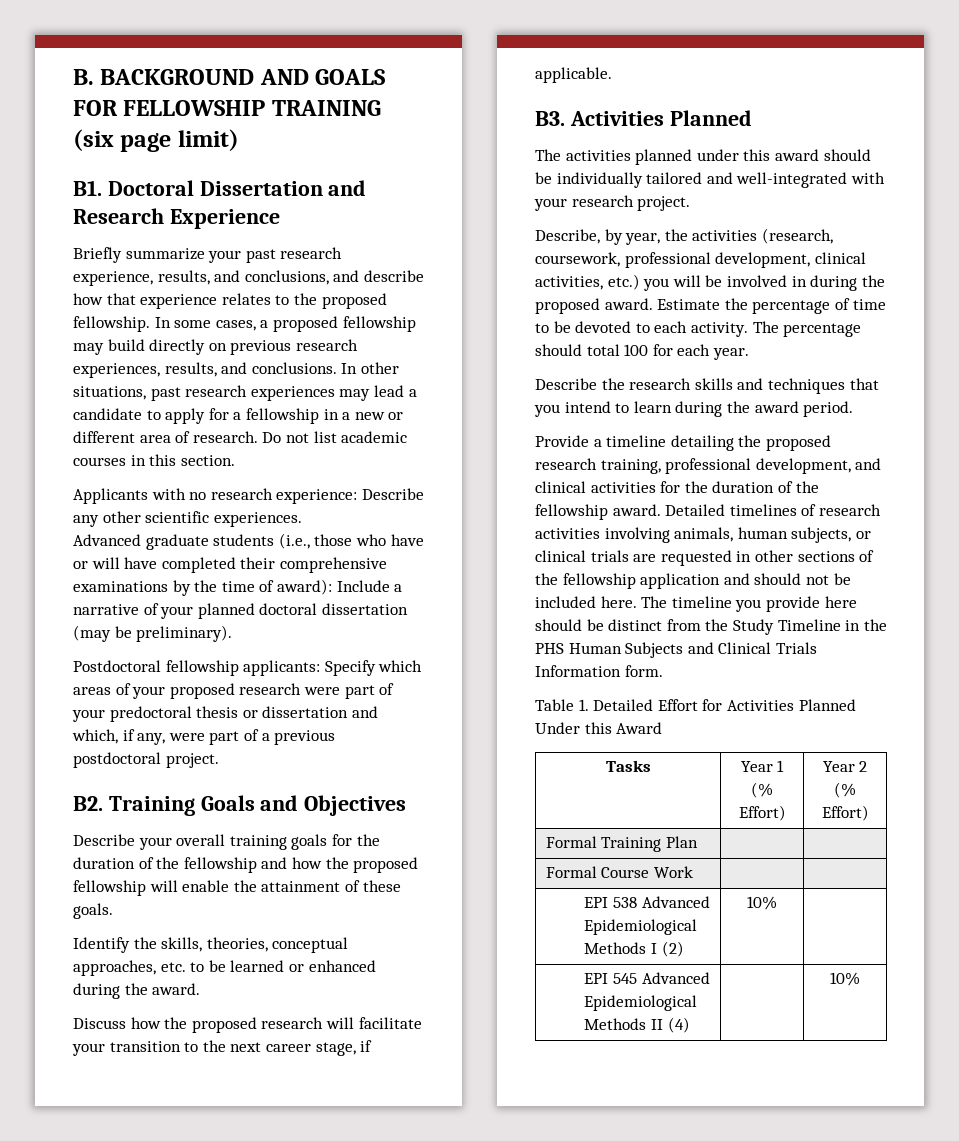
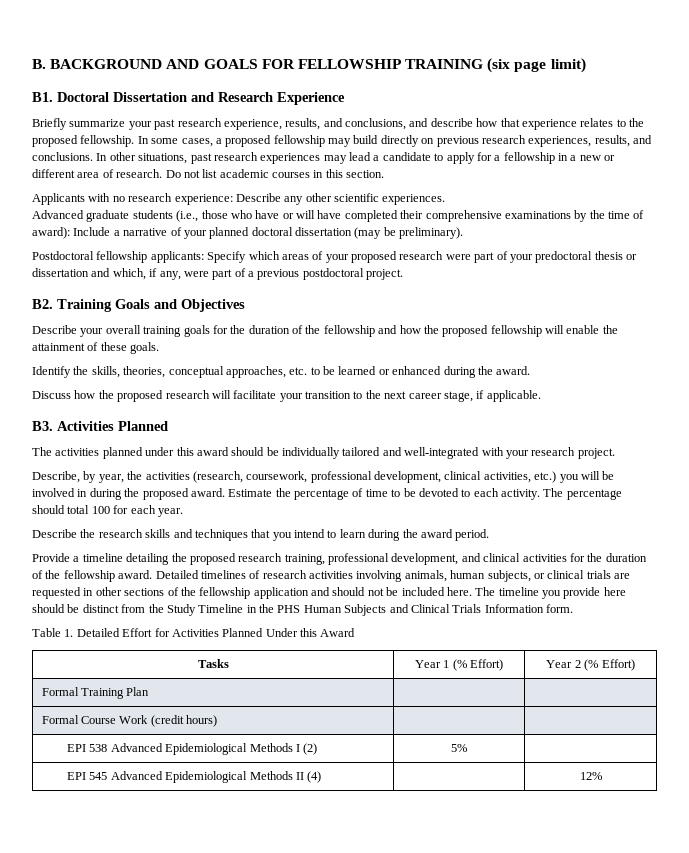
- Formal Course Work | |
+ Formal Course Work (credit hours) | |
- EPI 538 Advanced Epidemiological Methods I (2) | 10% |
+ EPI 538 Advanced Epidemiological Methods I (2) | 5% |
- EPI 545 Advanced Epidemiological Methods II (4) | | 10%
+ EPI 545 Advanced Epidemiological Methods II (4) | | 12%

